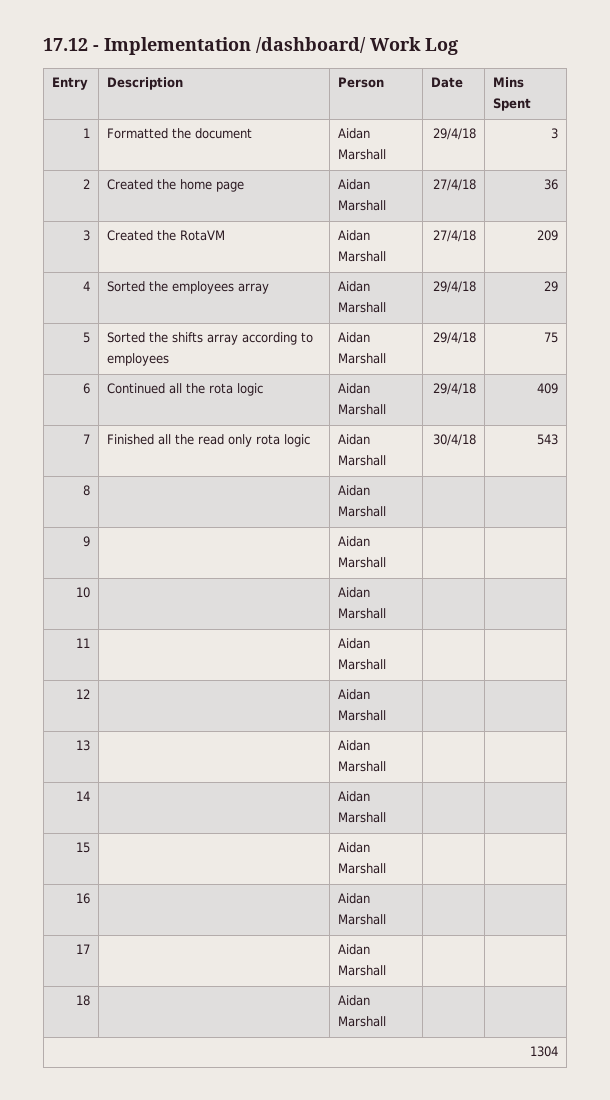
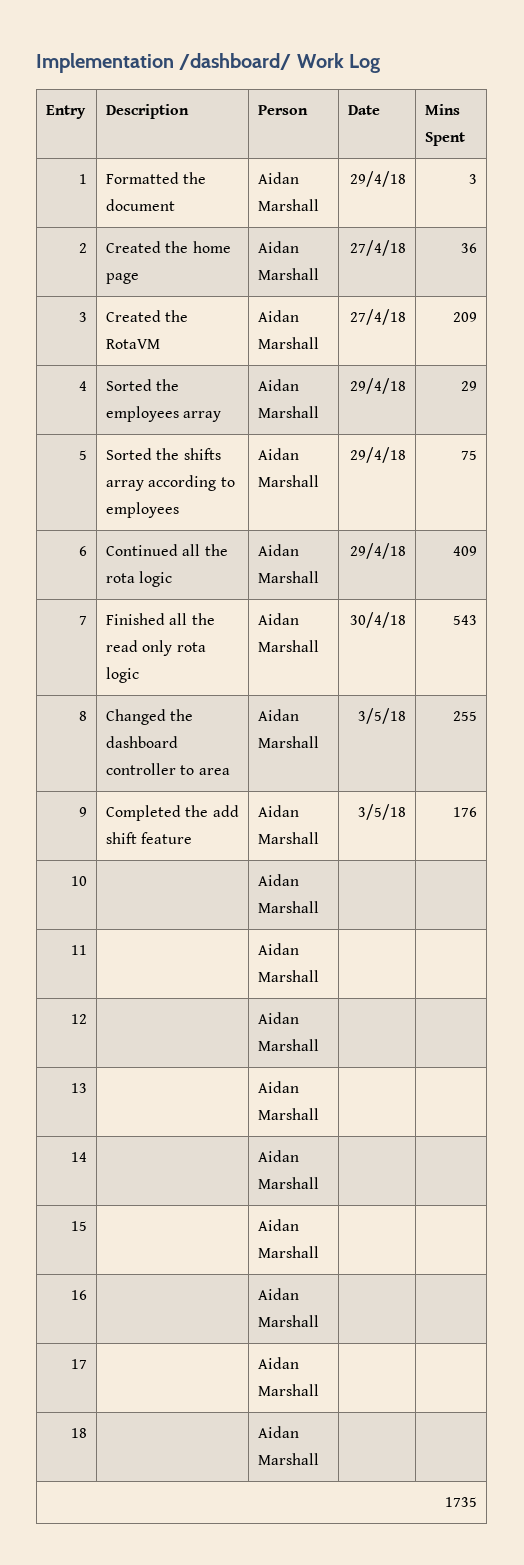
- 17.12 - Implementation /dashboard/ Work Log
+ Implementation /dashboard/ Work Log
- 8 | | Aidan Marshall | |
+ 8 | Changed the dashboard controller to area | Aidan Marshall | 3/5/18 | 255
- 9 | | Aidan Marshall | |
+ 9 | Completed the add shift feature | Aidan Marshall | 3/5/18 | 176
- 1304
+ 1735

